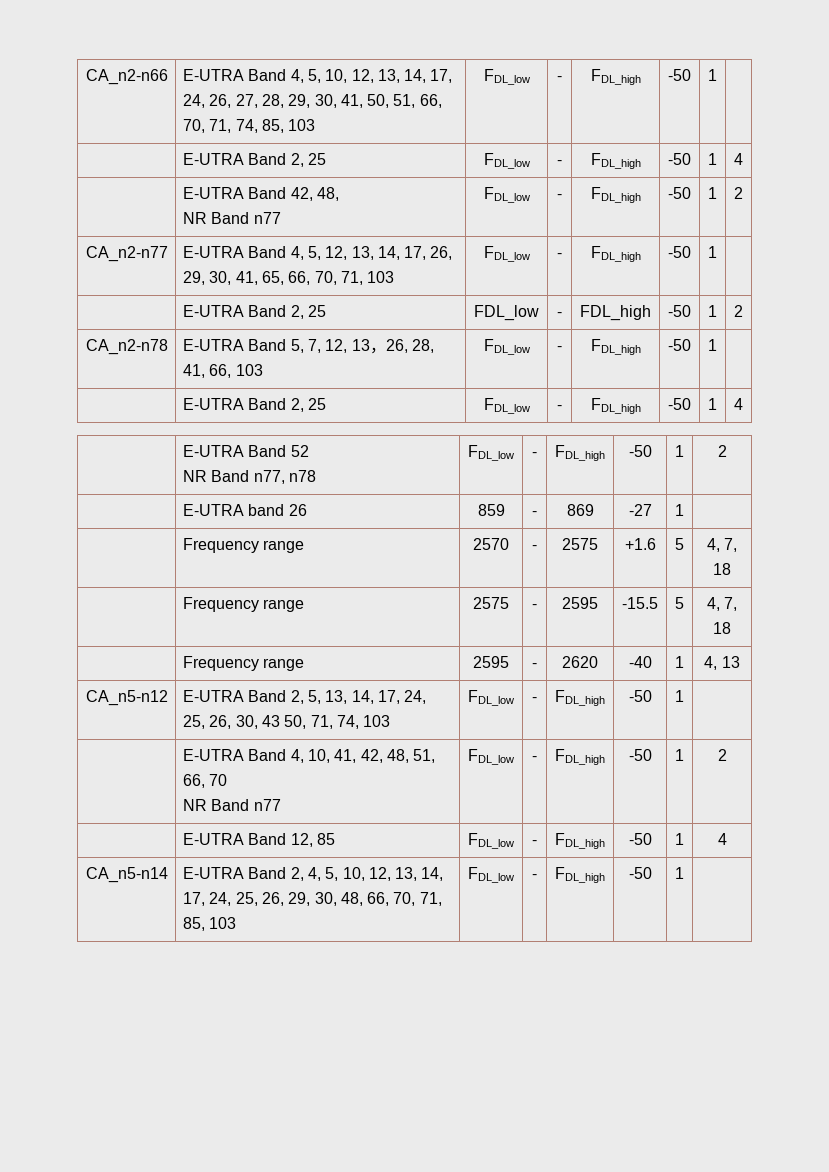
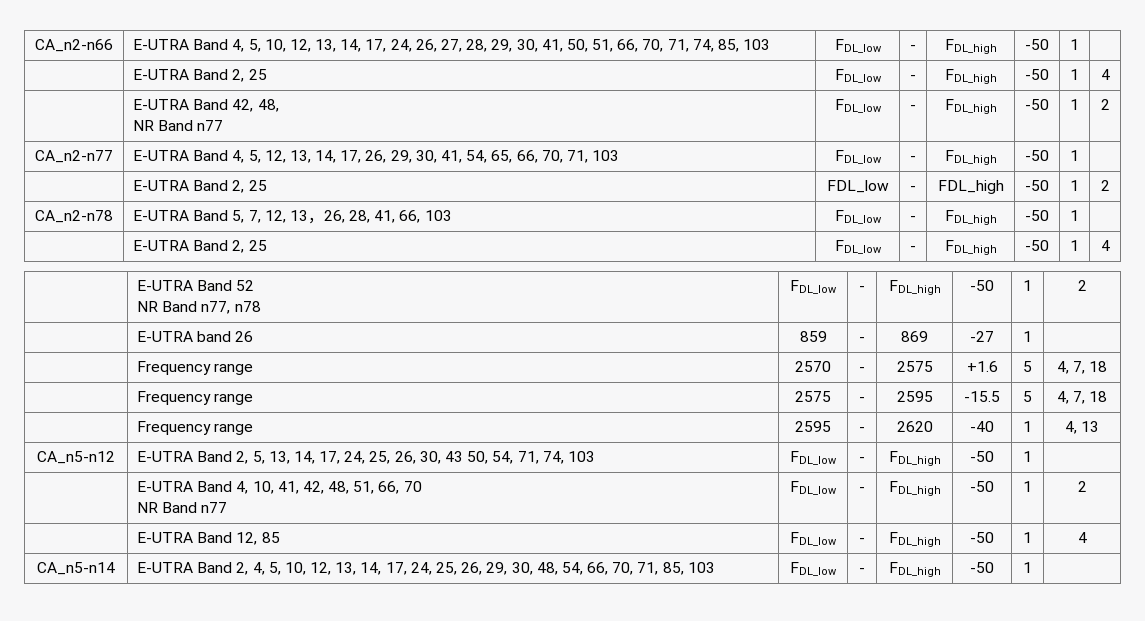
- CA_n2-n77 | E-UTRA Band 4, 5, 12, 13, 14, 17, 26, 29, 30, 41, 65, 66, 70, 71, 103 | FDL_low | - | FDL_high | -50 | 1 |
+ CA_n2-n77 | E-UTRA Band 4, 5, 12, 13, 14, 17, 26, 29, 30, 41, 54, 65, 66, 70, 71, 103 | FDL_low | - | FDL_high | -50 | 1 |
- CA_n5-n12 | E-UTRA Band 2, 5, 13, 14, 17, 24, 25, 26, 30, 43 50, 71, 74, 103 | FDL_low | - | FDL_high | -50 | 1 |
+ CA_n5-n12 | E-UTRA Band 2, 5, 13, 14, 17, 24, 25, 26, 30, 43 50, 54, 71, 74, 103 | FDL_low | - | FDL_high | -50 | 1 |
- CA_n5-n14 | E-UTRA Band 2, 4, 5, 10, 12, 13, 14, 17, 24, 25, 26, 29, 30, 48, 66, 70, 71, 85, 103 | FDL_low | - | FDL_high | -50 | 1 |
+ CA_n5-n14 | E-UTRA Band 2, 4, 5, 10, 12, 13, 14, 17, 24, 25, 26, 29, 30, 48, 54, 66, 70, 71, 85, 103 | FDL_low | - | FDL_high | -50 | 1 |

